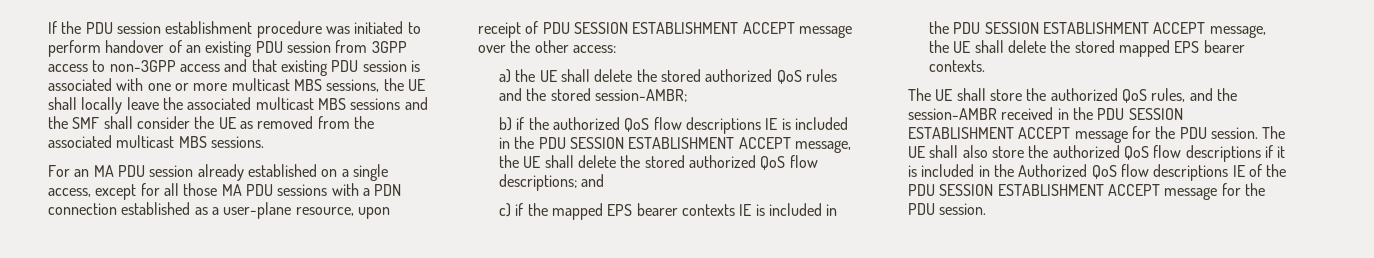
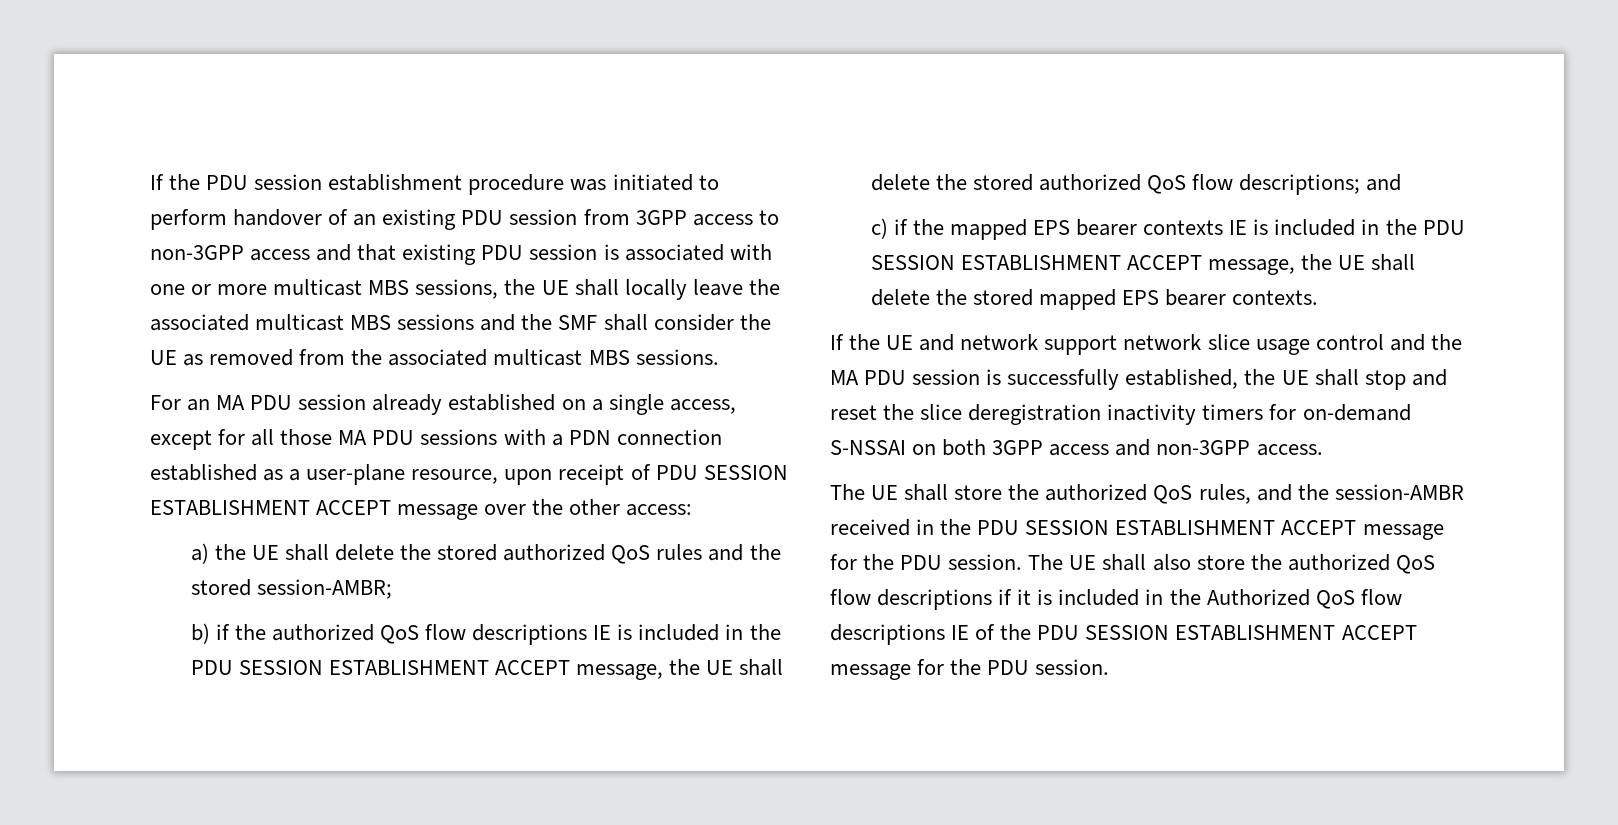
+ If the UE and network support network slice usage control and the MA PDU session is successfully established, the UE shall stop and reset the slice deregistration inactivity timers for on-demand S-NSSAI on both 3GPP access and non-3GPP access.

